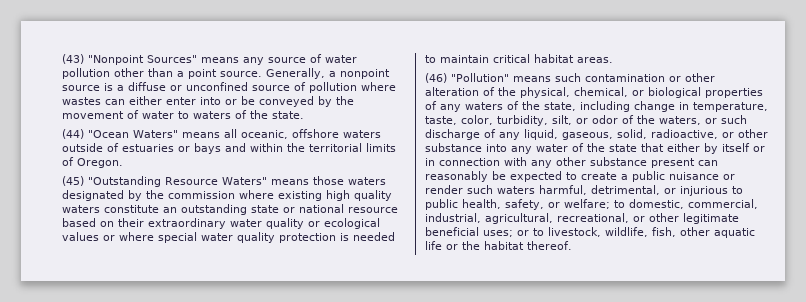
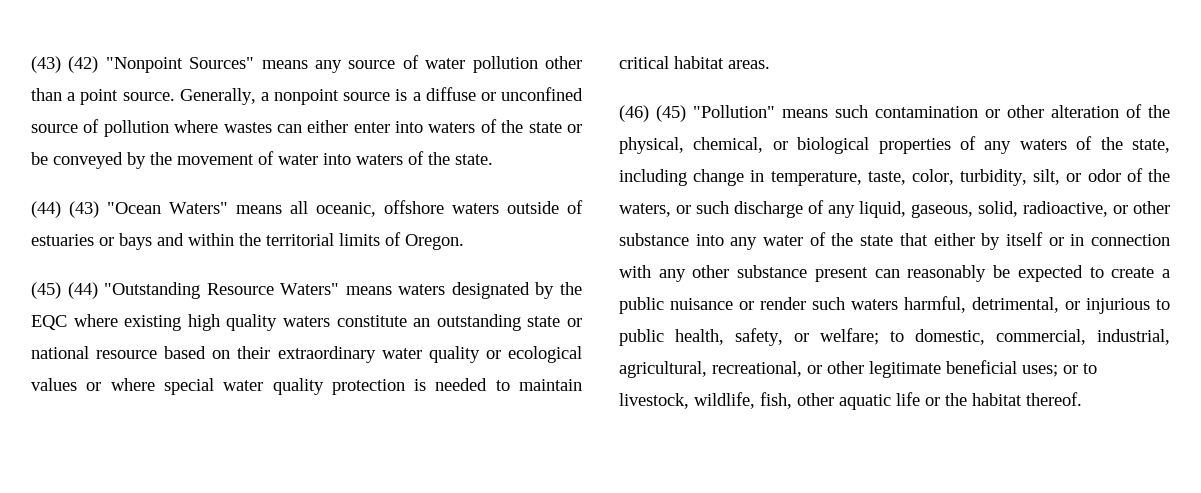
- (43) "Nonpoint Sources" means any source of water pollution other than a point source.
+ (43) (42) "Nonpoint Sources" means any source of water pollution other than a point source.
- Generally, a nonpoint source is a diffuse or unconfined source of pollution where wastes can either enter into or be conveyed by the movement of water to waters of the state.
+ Generally, a nonpoint source is a diffuse or unconfined source of pollution where wastes can either enter into waters of the state or be conveyed by the movement of water into waters of the state.
- (44) "Ocean Waters" means all oceanic, offshore waters outside of estuaries or bays and within the territorial limits of Oregon.
+ (44) (43) "Ocean Waters" means all oceanic, offshore waters outside of estuaries or bays and within the territorial limits of Oregon.
- (45) "Outstanding Resource Waters" means those waters designated by the commission where existing high quality waters constitute an outstanding state or national resource based on their extraordinary water quality or ecological values or where special water quality protection is needed to maintain critical habitat areas.
+ (45) (44) "Outstanding Resource Waters" means waters designated by the EQC where existing high quality waters constitute an outstanding state or national resource based on their extraordinary water quality or ecological values or where special water quality protection is needed to maintain critical habitat areas.
- (46) "Pollution" means such contamination or other alteration of the physical, chemical, or biological properties of any waters of the state, including change in temperature, taste, color, turbidity, silt, or odor of the waters, or such discharge of any liquid, gaseous, solid, radioactive, or other substance into any water of the state that either by itself or in connection with any other substance present can reasonably be expected to create a public nuisance or render such waters harmful, detrimental, or injurious to public health, safety, or welfare;
+ (46) (45) "Pollution" means such contamination or other alteration of the physical, chemical, or biological properties of any waters of the state, including change in temperature, taste, color, turbidity, silt, or odor of the waters, or such discharge of any liquid, gaseous, solid, radioactive, or other substance into any water of the state that either by itself or in connection with any other substance present can reasonably be expected to create a public nuisance or render such waters harmful, detrimental, or injurious to public health, safety, or welfare;

